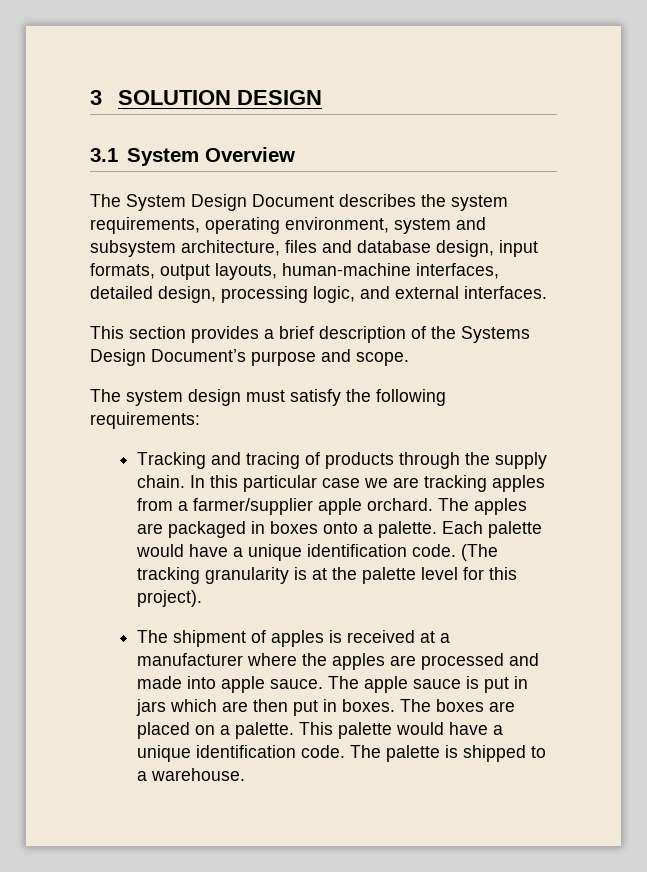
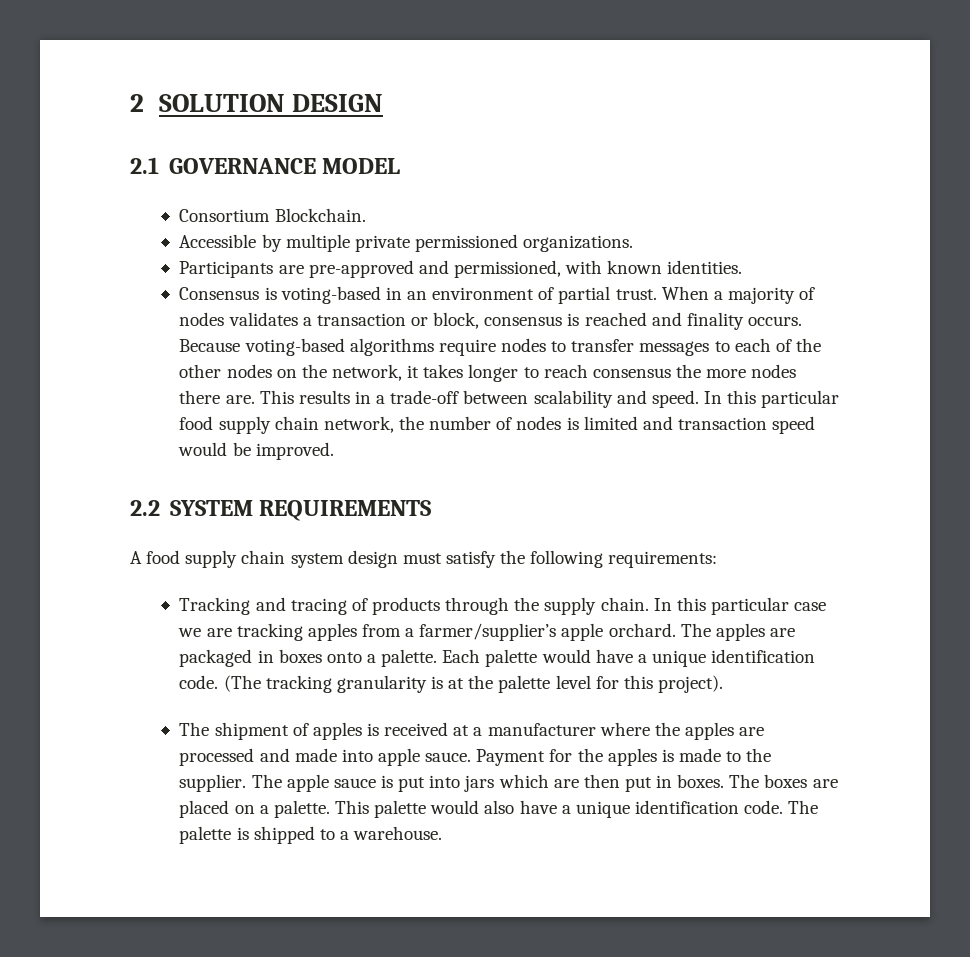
- 3 SOLUTION DESIGN
+ 2 SOLUTION DESIGN
- 3.1 System Overview
- The System Design Document describes the system requirements, operating environment, system and subsystem architecture, files and database design, input formats, output layouts, human-machine interfaces, detailed design, processing logic, and external interfaces.
- This section provides a brief description of the Systems Design Document’s purpose and scope.
- The system design must satisfy the following requirements:
+ 2.1 GOVERNANCE MODEL
+ Consortium Blockchain.
+ Accessible by multiple private permissioned organizations.
+ Participants are pre-approved and permissioned, with known identities.
+ Consensus is voting-based in an environment of partial trust. When a majority of nodes validates a transaction or block, consensus is reached and finality occurs. Because voting-based algorithms require nodes to transfer messages to each of the other nodes on the network, it takes longer to reach consensus the more nodes there are. This results in a trade-off between scalability and speed. In this particular food supply chain network, the number of nodes is limited and transaction speed would be improved.
+ 2.2 SYSTEM REQUIREMENTS
+ A food supply chain system design must satisfy the following requirements:
- In this particular case we are tracking apples from a farmer/supplier apple orchard.
+ In this particular case we are tracking apples from a farmer/supplier’s apple orchard.
+ Payment for the apples is made to the supplier.
- The apple sauce is put in jars which are then put in boxes.
+ The apple sauce is put into jars which are then put in boxes.
- This palette would have a unique identification code.
+ This palette would also have a unique identification code.

